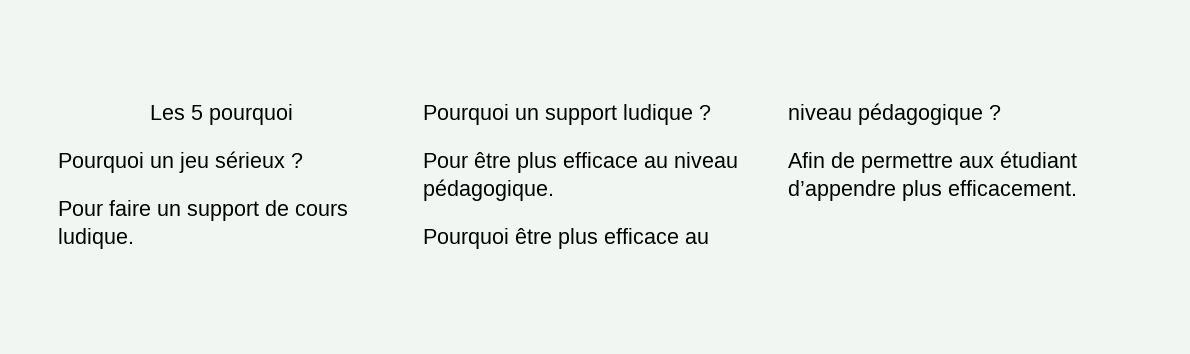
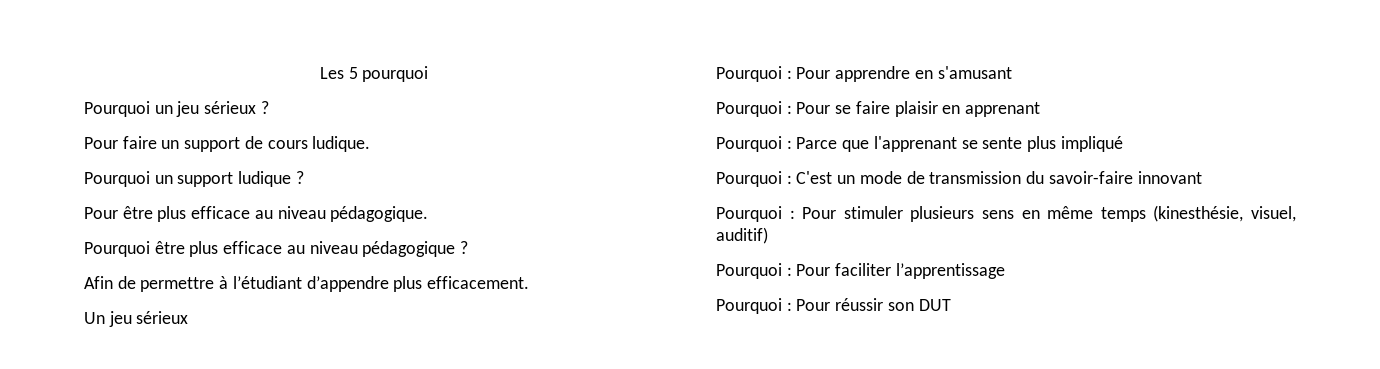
- Afin de permettre aux étudiant d’appendre plus efficacement.
+ Afin de permettre à l’étudiant d’appendre plus efficacement.
+ Un jeu sérieux
+ Pourquoi : Pour apprendre en s'amusant
+ Pourquoi : Pour se faire plaisir en apprenant
+ Pourquoi : Parce que l'apprenant se sente plus impliqué
+ Pourquoi : C'est un mode de transmission du savoir-faire innovant
+ Pourquoi : Pour stimuler plusieurs sens en même temps (kinesthésie, visuel, auditif)
+ Pourquoi : Pour faciliter l’apprentissage
+ Pourquoi : Pour réussir son DUT

